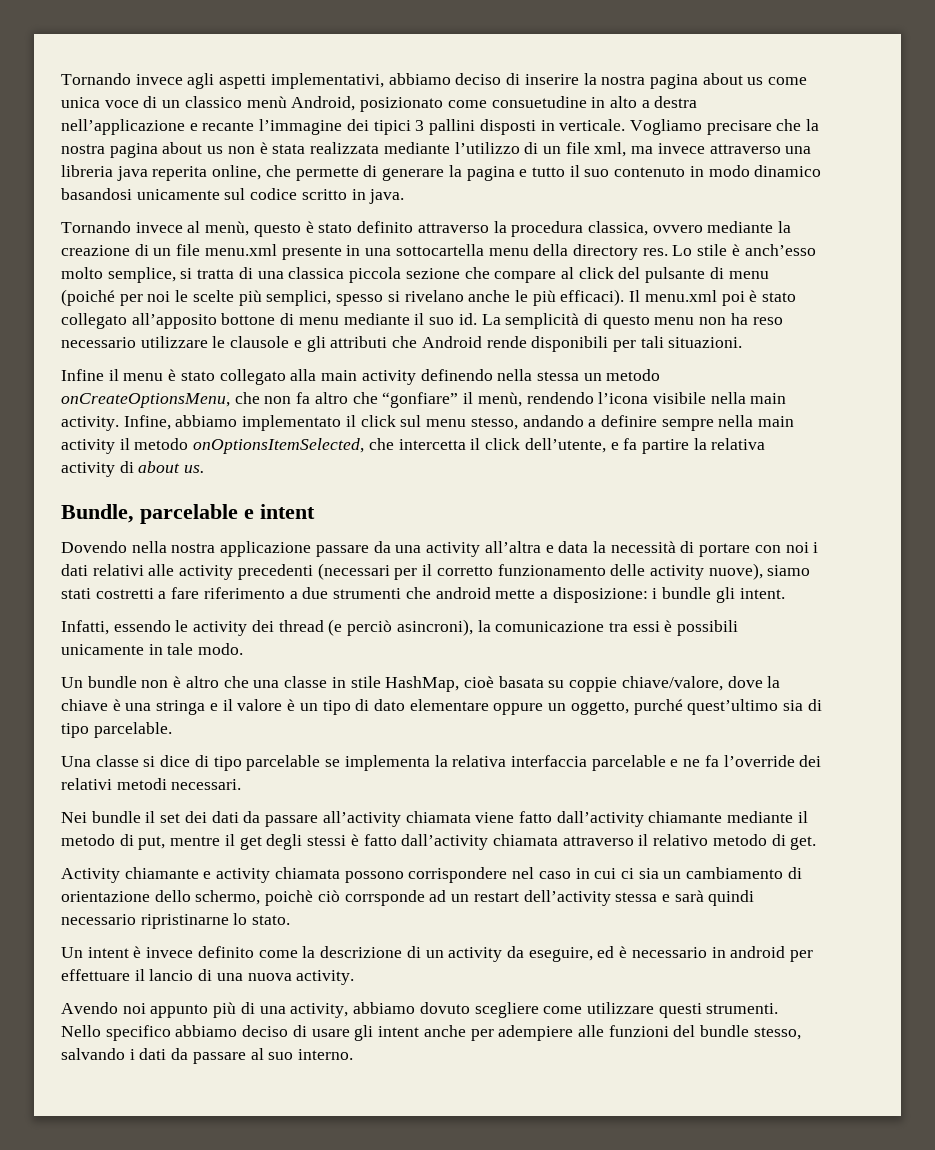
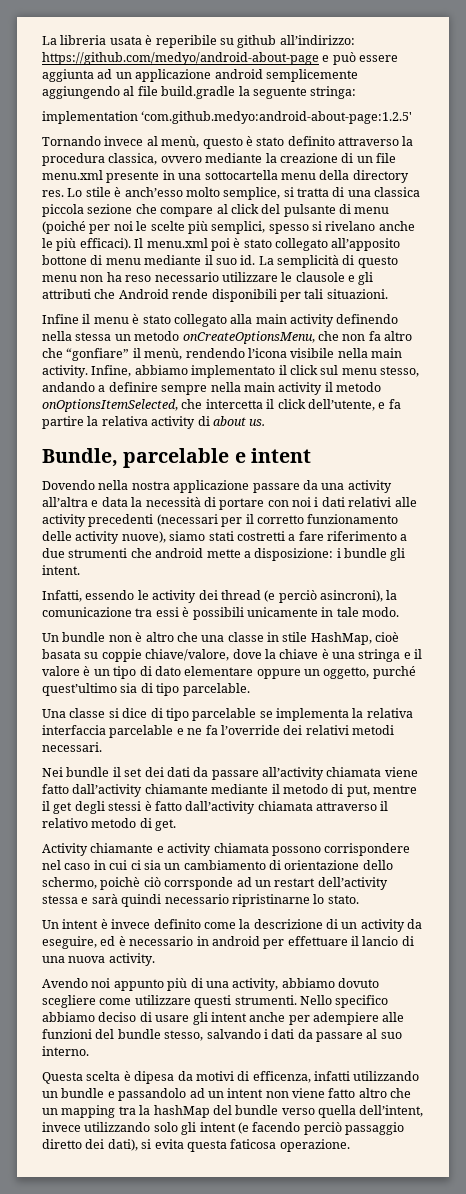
- Tornando invece agli aspetti implementativi, abbiamo deciso di inserire la nostra pagina about us come unica voce di un classico menù Android, posizionato come consuetudine in alto a destra nell’applicazione e recante l’immagine dei tipici 3 pallini disposti in verticale. Vogliamo precisare che la nostra pagina about us non è stata realizzata mediante l’utilizzo di un file xml, ma invece attraverso una libreria java reperita online, che permette di generare la pagina e tutto il suo contenuto in modo dinamico basandosi unicamente sul codice scritto in java.
+ La libreria usata è reperibile su github all’indirizzo: https://github.com/medyo/android-about-page e può essere aggiunta ad un applicazione android semplicemente aggiungendo al file build.gradle la seguente stringa:
+ implementation ‘com.github.medyo:android-about-page:1.2.5'
+ Questa scelta è dipesa da motivi di efficenza, infatti utilizzando un bundle e passandolo ad un intent non viene fatto altro che un mapping tra la hashMap del bundle verso quella dell’intent, invece utilizzando solo gli intent (e facendo perciò passaggio diretto dei dati), si evita questa faticosa operazione.

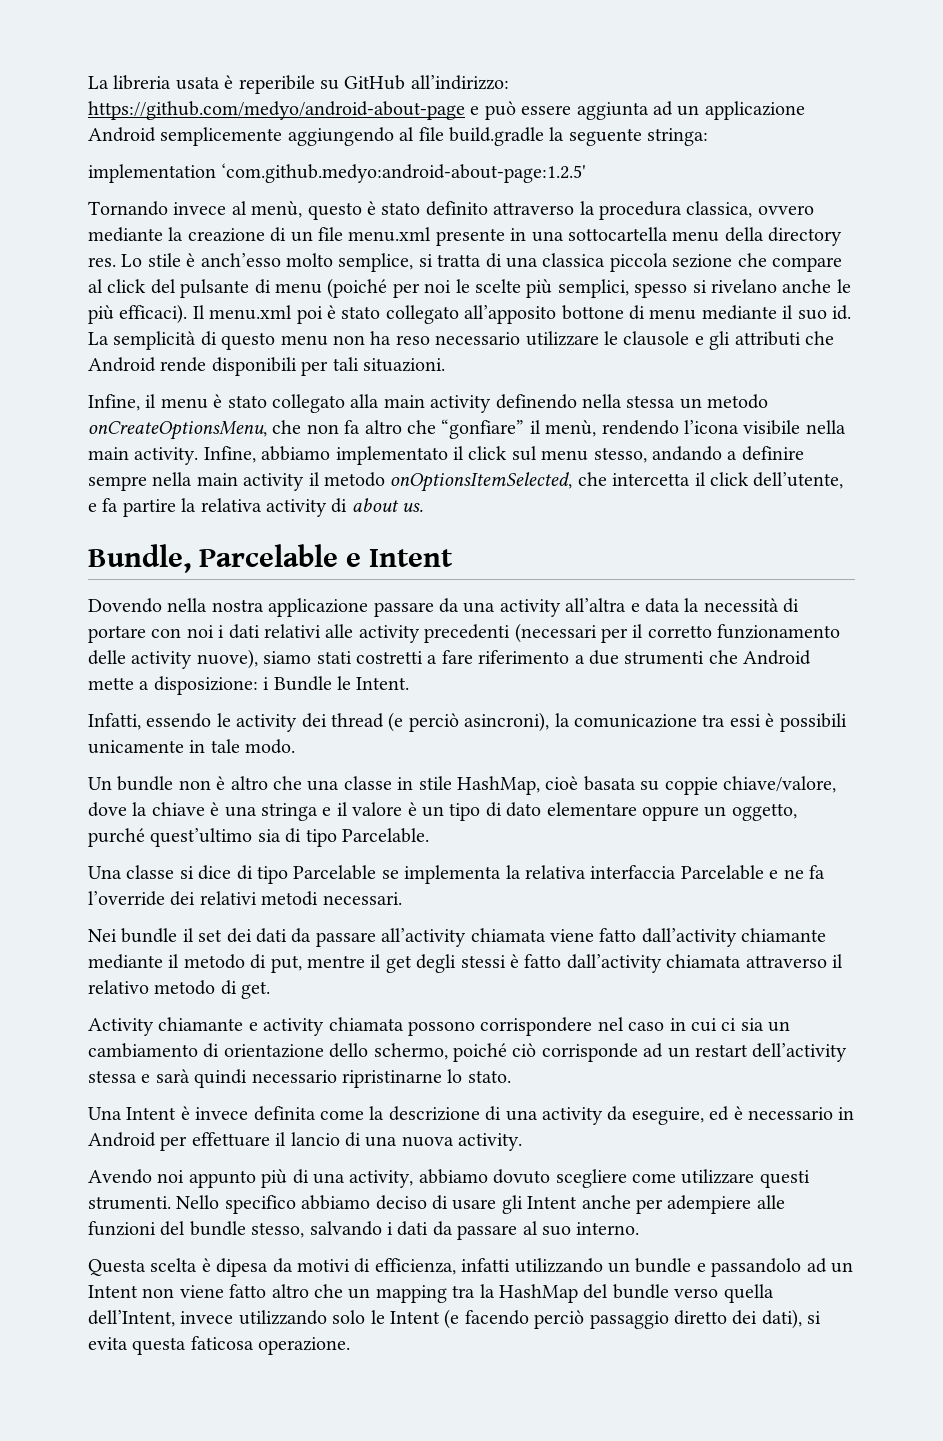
- La libreria usata è reperibile su github all’indirizzo: https://github.com/medyo/android-about-page e può essere aggiunta ad un applicazione android semplicemente aggiungendo al file build.gradle la seguente stringa:
+ La libreria usata è reperibile su GitHub all’indirizzo: https://github.com/medyo/android-about-page e può essere aggiunta ad un applicazione Android semplicemente aggiungendo al file build.gradle la seguente stringa:
- Infine il menu è stato collegato alla main activity definendo nella stessa un metodo onCreateOptionsMenu, che non fa altro che “gonfiare” il menù, rendendo l’icona visibile nella main activity.
+ Infine, il menu è stato collegato alla main activity definendo nella stessa un metodo onCreateOptionsMenu, che non fa altro che “gonfiare” il menù, rendendo l’icona visibile nella main activity.
- Bundle, parcelable e intent
+ Bundle, Parcelable e Intent
- Dovendo nella nostra applicazione passare da una activity all’altra e data la necessità di portare con noi i dati relativi alle activity precedenti (necessari per il corretto funzionamento delle activity nuove), siamo stati costretti a fare riferimento a due strumenti che android mette a disposizione: i bundle gli intent.
+ Dovendo nella nostra applicazione passare da una activity all’altra e data la necessità di portare con noi i dati relativi alle activity precedenti (necessari per il corretto funzionamento delle activity nuove), siamo stati costretti a fare riferimento a due strumenti che Android mette a disposizione: i Bundle le Intent.
- Un bundle non è altro che una classe in stile HashMap, cioè basata su coppie chiave/valore, dove la chiave è una stringa e il valore è un tipo di dato elementare oppure un oggetto, purché quest’ultimo sia di tipo parcelable.
+ Un bundle non è altro che una classe in stile HashMap, cioè basata su coppie chiave/valore, dove la chiave è una stringa e il valore è un tipo di dato elementare oppure un oggetto, purché quest’ultimo sia di tipo Parcelable.
- Una classe si dice di tipo parcelable se implementa la relativa interfaccia parcelable e ne fa l’override dei relativi metodi necessari.
+ Una classe si dice di tipo Parcelable se implementa la relativa interfaccia Parcelable e ne fa l’override dei relativi metodi necessari.
- Activity chiamante e activity chiamata possono corrispondere nel caso in cui ci sia un cambiamento di orientazione dello schermo, poichè ciò corrsponde ad un restart dell’activity stessa e sarà quindi necessario ripristinarne lo stato.
+ Activity chiamante e activity chiamata possono corrispondere nel caso in cui ci sia un cambiamento di orientazione dello schermo, poiché ciò corrisponde ad un restart dell’activity stessa e sarà quindi necessario ripristinarne lo stato.
- Un intent è invece definito come la descrizione di un activity da eseguire, ed è necessario in android per effettuare il lancio di una nuova activity.
+ Una Intent è invece definita come la descrizione di una activity da eseguire, ed è necessario in Android per effettuare il lancio di una nuova activity.
- Nello specifico abbiamo deciso di usare gli intent anche per adempiere alle funzioni del bundle stesso, salvando i dati da passare al suo interno.
+ Nello specifico abbiamo deciso di usare gli Intent anche per adempiere alle funzioni del bundle stesso, salvando i dati da passare al suo interno.
- Questa scelta è dipesa da motivi di efficenza, infatti utilizzando un bundle e passandolo ad un intent non viene fatto altro che un mapping tra la hashMap del bundle verso quella dell’intent, invece utilizzando solo gli intent (e facendo perciò passaggio diretto dei dati), si evita questa faticosa operazione.
+ Questa scelta è dipesa da motivi di efficienza, infatti utilizzando un bundle e passandolo ad un Intent non viene fatto altro che un mapping tra la HashMap del bundle verso quella dell’Intent, invece utilizzando solo le Intent (e facendo perciò passaggio diretto dei dati), si evita questa faticosa operazione.

